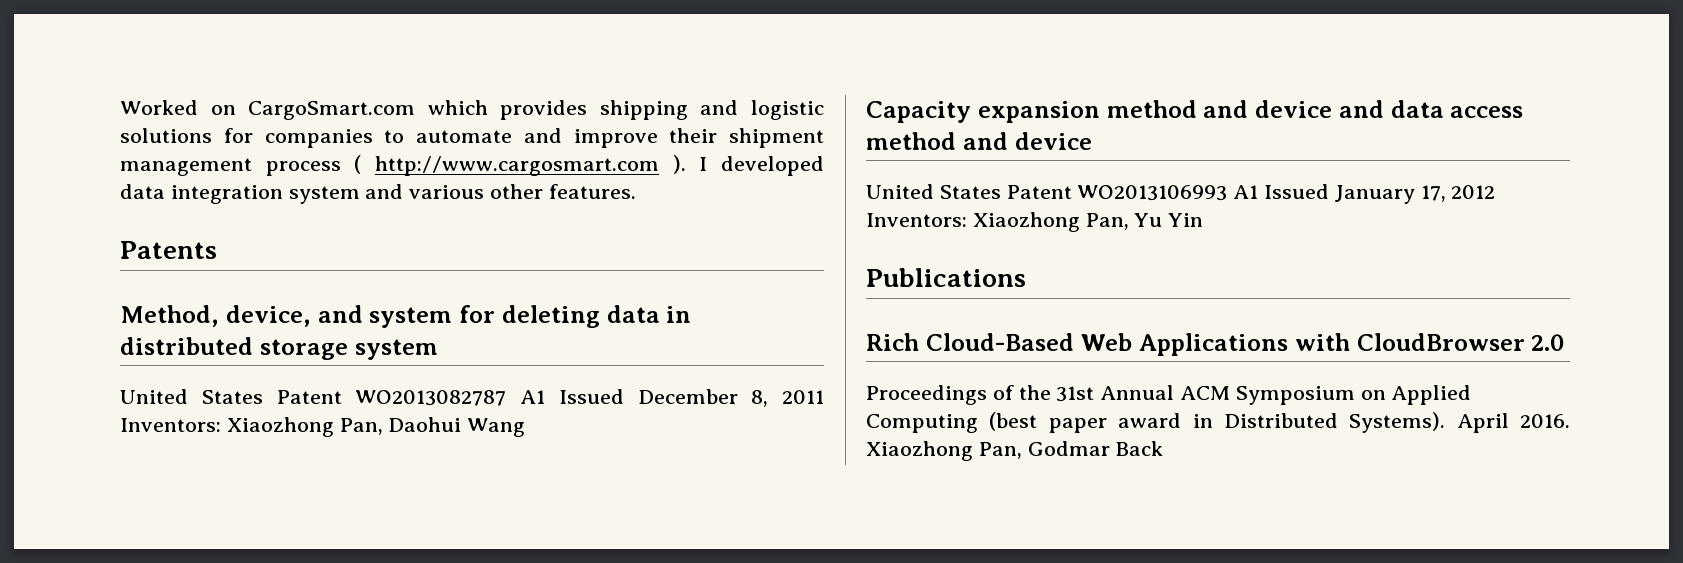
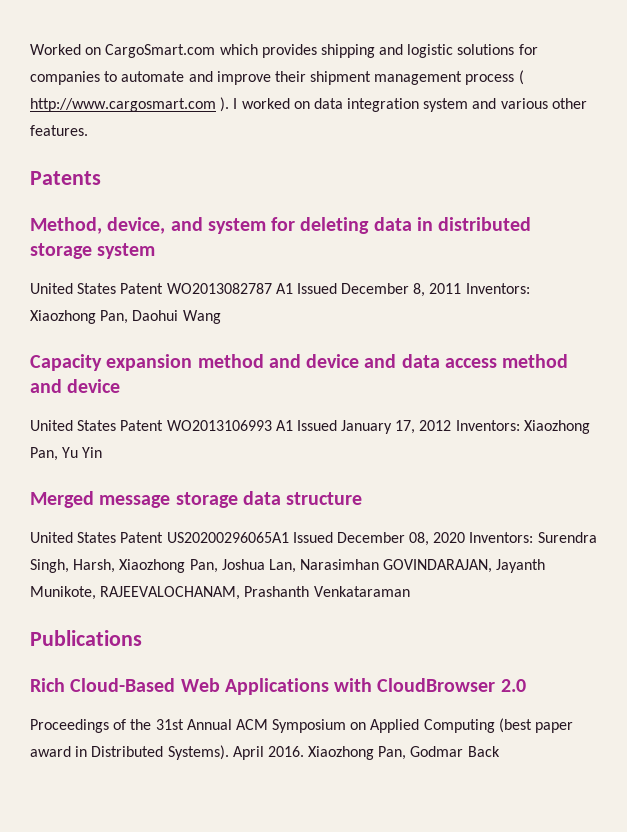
- I developed data integration system and various other features.
+ I worked on data integration system and various other features.
+ Merged message storage data structure
+ United States Patent US20200296065A1 Issued December 08, 2020 Inventors: Surendra Singh, Harsh, Xiaozhong Pan, Joshua Lan, Narasimhan GOVINDARAJAN, Jayanth Munikote, RAJEEVALOCHANAM, Prashanth Venkataraman

